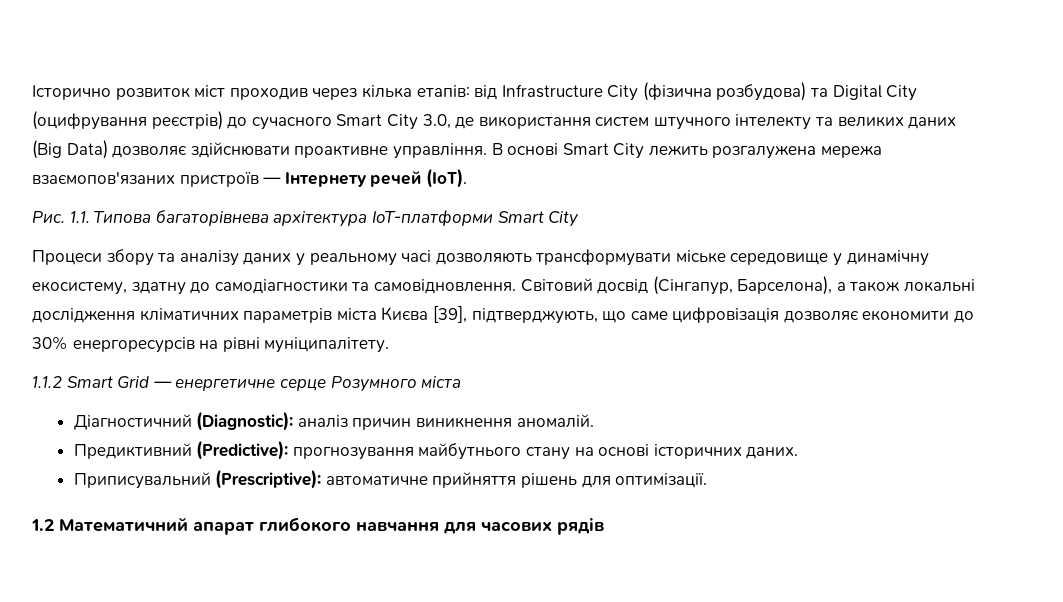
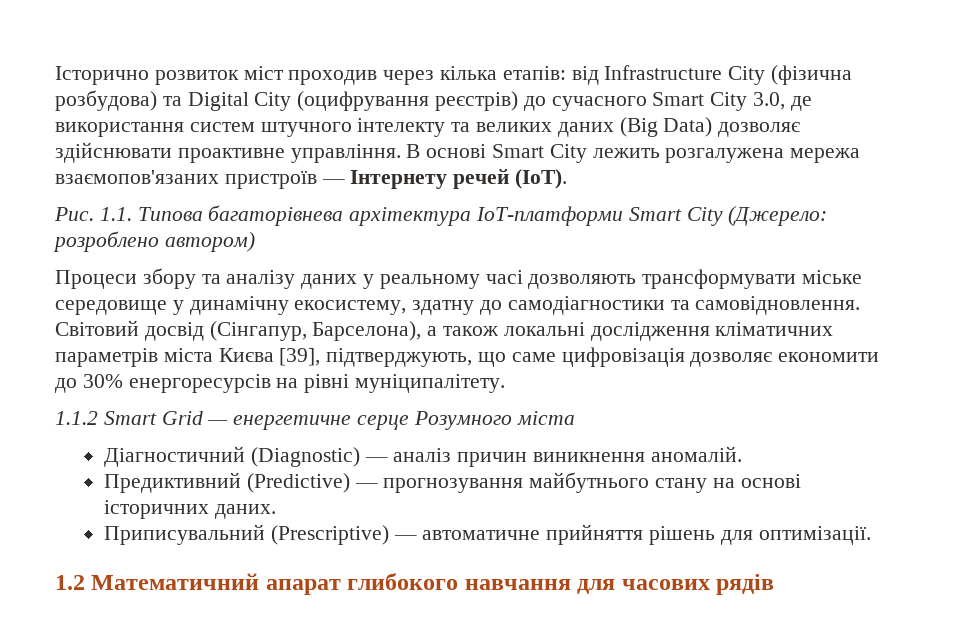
- Рис. 1.1. Типова багаторівнева архітектура IoT-платформи Smart City
+ Рис. 1.1. Типова багаторівнева архітектура IoT-платформи Smart City (Джерело: розроблено автором)
- Діагностичний (Diagnostic): аналіз причин виникнення аномалій.
+ Діагностичний (Diagnostic) — аналіз причин виникнення аномалій.
- Предиктивний (Predictive): прогнозування майбутнього стану на основі історичних даних.
+ Предиктивний (Predictive) — прогнозування майбутнього стану на основі історичних даних.
- Приписувальний (Prescriptive): автоматичне прийняття рішень для оптимізації.
+ Приписувальний (Prescriptive) — автоматичне прийняття рішень для оптимізації.

